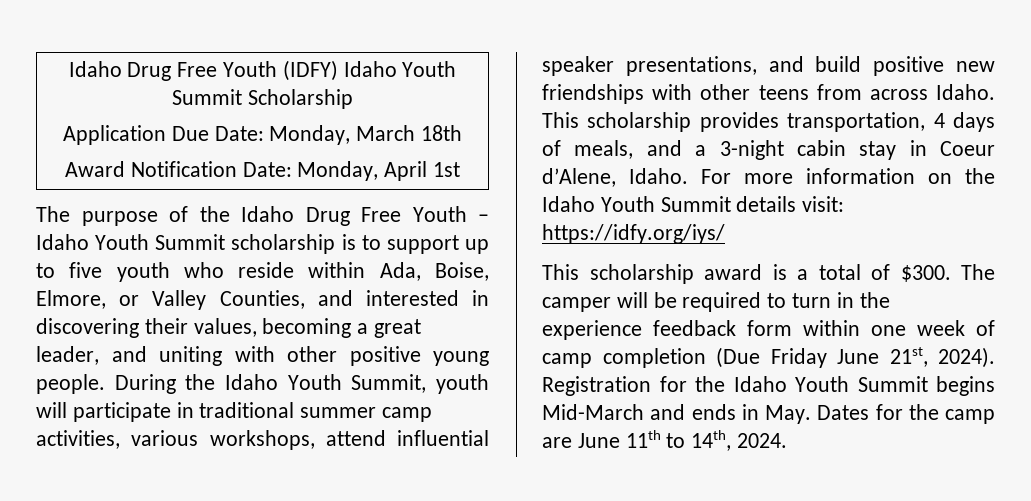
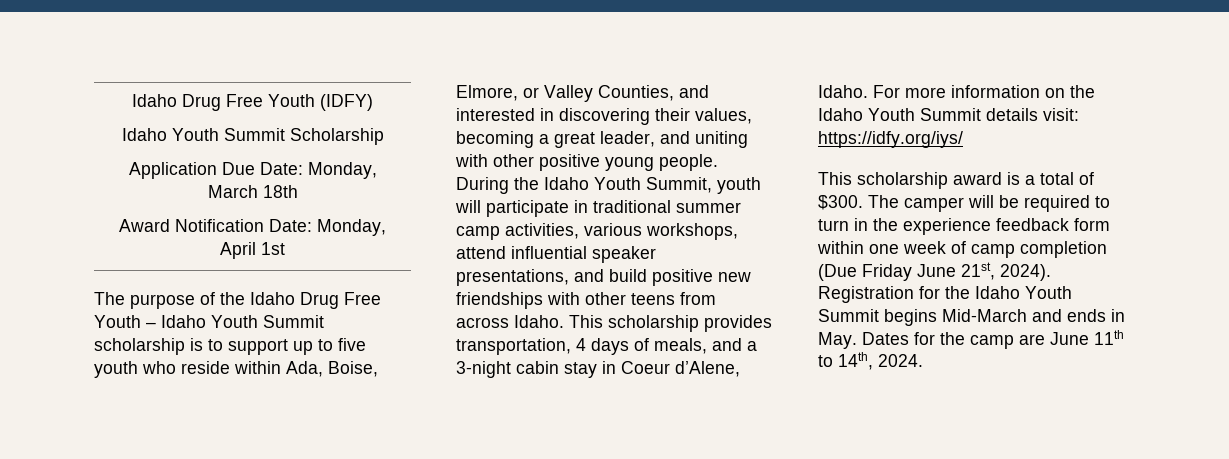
- Idaho Drug Free Youth (IDFY) Idaho Youth Summit Scholarship
+ Idaho Drug Free Youth (IDFY)
+ Idaho Youth Summit Scholarship

